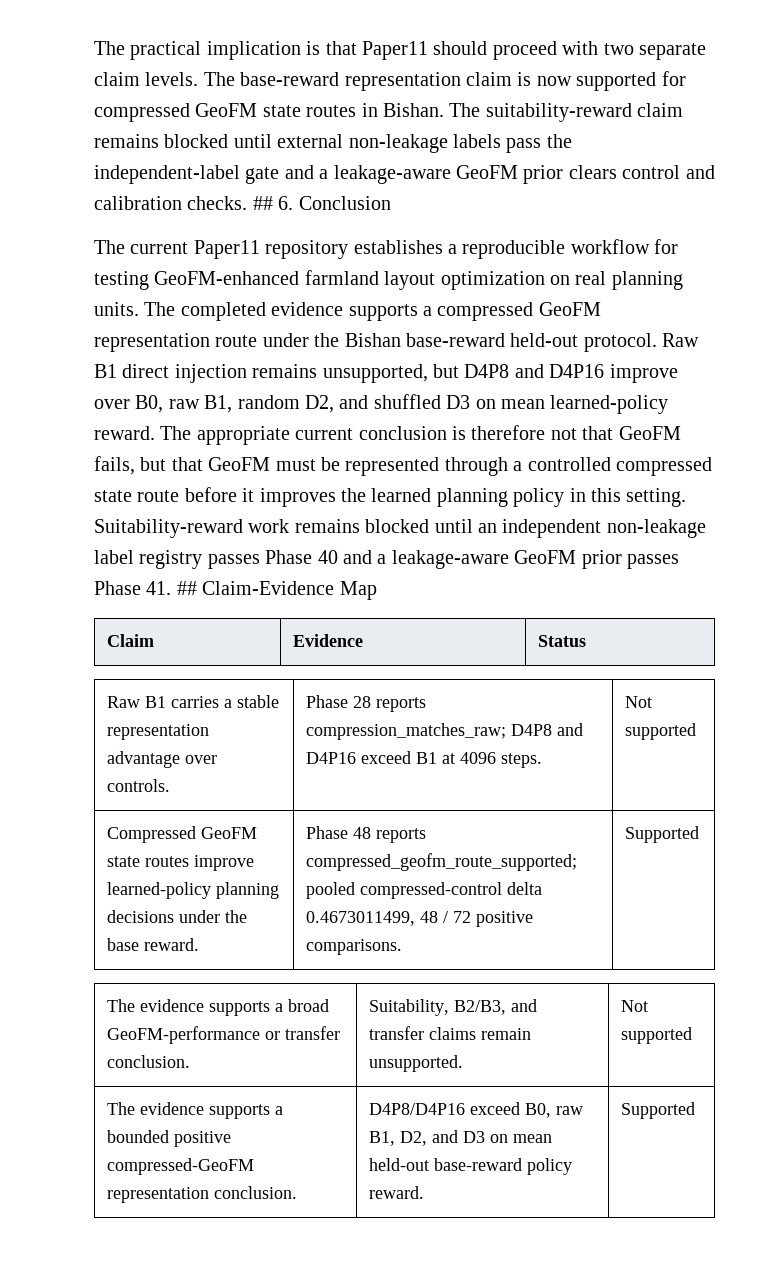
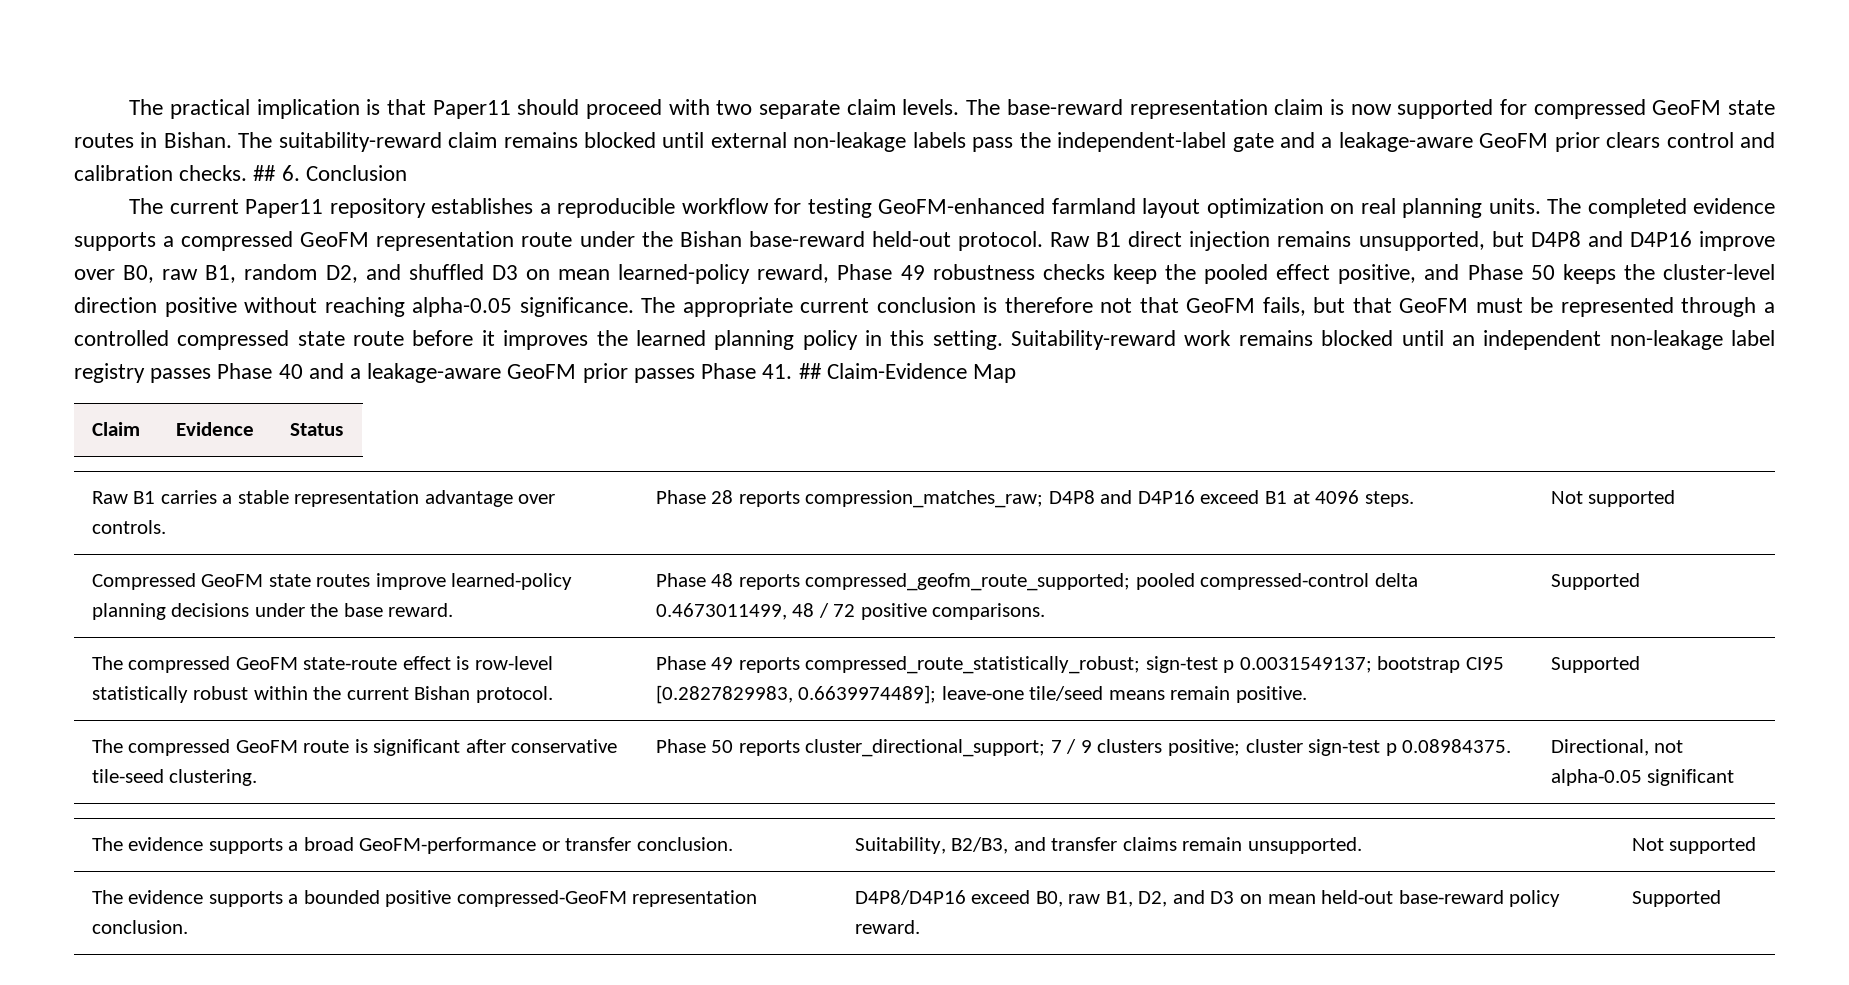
- Raw B1 direct injection remains unsupported, but D4P8 and D4P16 improve over B0, raw B1, random D2, and shuffled D3 on mean learned-policy reward.
+ Raw B1 direct injection remains unsupported, but D4P8 and D4P16 improve over B0, raw B1, random D2, and shuffled D3 on mean learned-policy reward, Phase 49 robustness checks keep the pooled effect positive, and Phase 50 keeps the cluster-level direction positive without reaching alpha-0.05 significance.
+ The compressed GeoFM state-route effect is row-level statistically robust within the current Bishan protocol. | Phase 49 reports compressed_route_statistically_robust; sign-test p 0.0031549137; bootstrap CI95 [0.2827829983, 0.6639974489]; leave-one tile/seed means remain positive. | Supported
+ The compressed GeoFM route is significant after conservative tile-seed clustering. | Phase 50 reports cluster_directional_support; 7 / 9 clusters positive; cluster sign-test p 0.08984375. | Directional, not alpha-0.05 significant

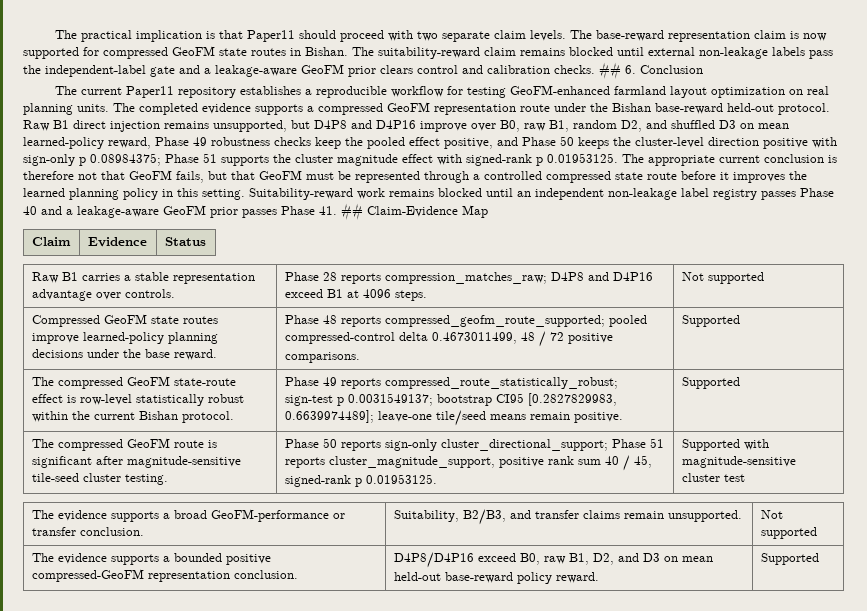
- Raw B1 direct injection remains unsupported, but D4P8 and D4P16 improve over B0, raw B1, random D2, and shuffled D3 on mean learned-policy reward, Phase 49 robustness checks keep the pooled effect positive, and Phase 50 keeps the cluster-level direction positive without reaching alpha-0.05 significance. The appropriate current conclusion is therefore not that GeoFM fails, but that GeoFM must be represented through a controlled compressed state route before it improves the learned planning policy in this setting.
+ Raw B1 direct injection remains unsupported, but D4P8 and D4P16 improve over B0, raw B1, random D2, and shuffled D3 on mean learned-policy reward, Phase 49 robustness checks keep the pooled effect positive, and Phase 50 keeps the cluster-level direction positive with sign-only p 0.08984375; Phase 51 supports the cluster magnitude effect with signed-rank p 0.01953125. The appropriate current conclusion is therefore not that GeoFM fails, but that GeoFM must be represented through a controlled compressed state route before it improves the learned planning policy in this setting.
- The compressed GeoFM route is significant after conservative tile-seed clustering. | Phase 50 reports cluster_directional_support; 7 / 9 clusters positive; cluster sign-test p 0.08984375. | Directional, not alpha-0.05 significant
+ The compressed GeoFM route is significant after magnitude-sensitive tile-seed cluster testing. | Phase 50 reports sign-only cluster_directional_support; Phase 51 reports cluster_magnitude_support, positive rank sum 40 / 45, signed-rank p 0.01953125. | Supported with magnitude-sensitive cluster test

